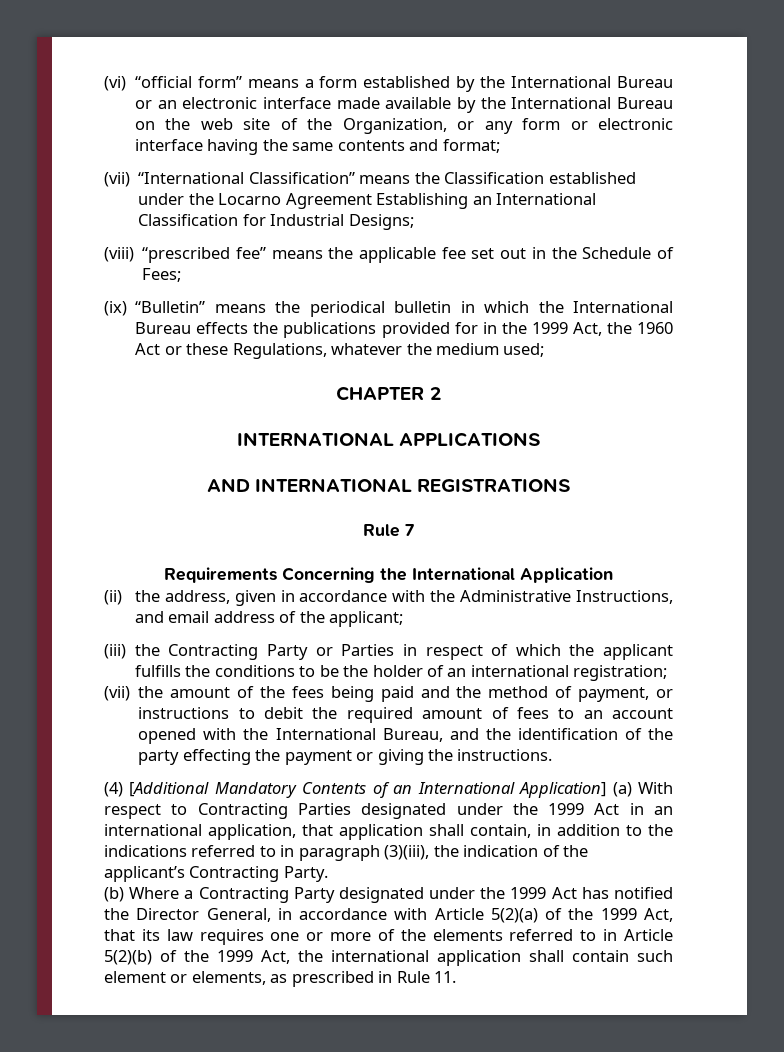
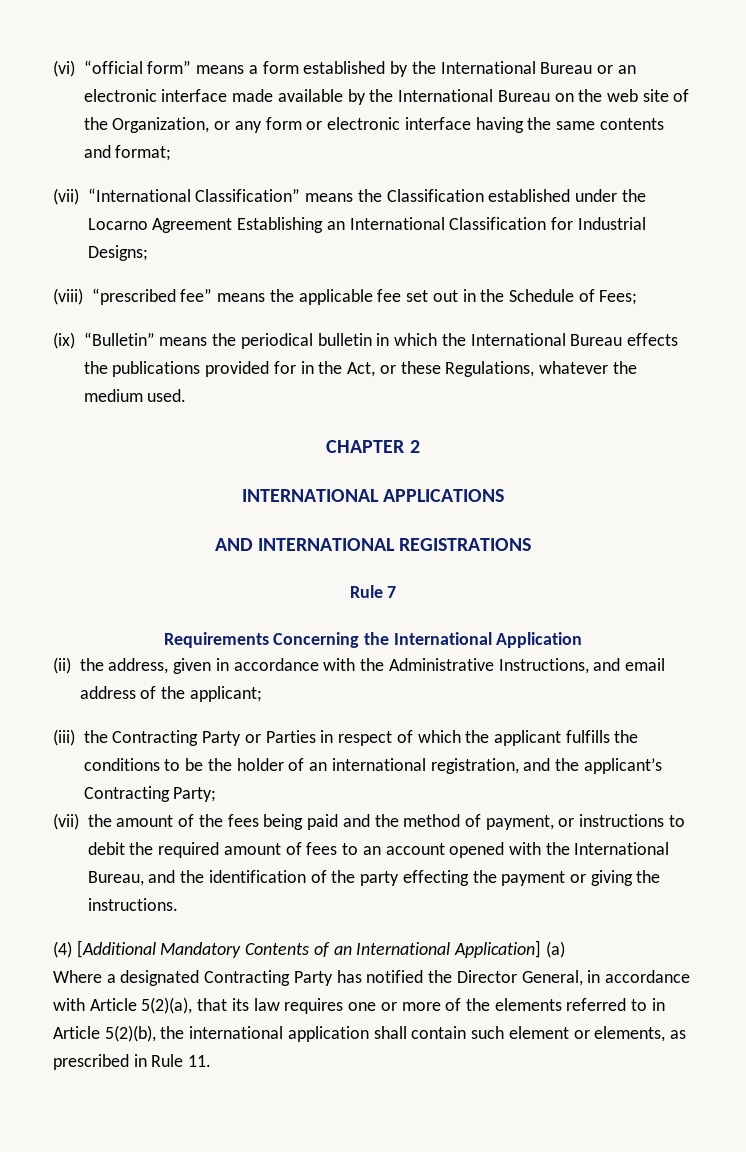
- (ix) “Bulletin” means the periodical bulletin in which the International Bureau effects the publications provided for in the 1999 Act, the 1960 Act or these Regulations, whatever the medium used;
+ (ix) “Bulletin” means the periodical bulletin in which the International Bureau effects the publications provided for in the Act, or these Regulations, whatever the medium used.
- (iii) the Contracting Party or Parties in respect of which the applicant fulfills the conditions to be the holder of an international registration;
+ (iii) the Contracting Party or Parties in respect of which the applicant fulfills the conditions to be the holder of an international registration, and the applicant’s Contracting Party;
- (4) [Additional Mandatory Contents of an International Application] (a) With respect to Contracting Parties designated under the 1999 Act in an international application, that application shall contain, in addition to the indications referred to in paragraph (3)(iii), the indication of the applicant’s Contracting Party.
- (b) Where a Contracting Party designated under the 1999 Act has notified the Director General, in accordance with Article 5(2)(a) of the 1999 Act, that its law requires one or more of the elements referred to in Article 5(2)(b) of the 1999 Act, the international application shall contain such element or elements, as prescribed in Rule 11.
+ (4) [Additional Mandatory Contents of an International Application] (a)
+ Where a designated Contracting Party has notified the Director General, in accordance with Article 5(2)(a), that its law requires one or more of the elements referred to in Article 5(2)(b), the international application shall contain such element or elements, as prescribed in Rule 11.

